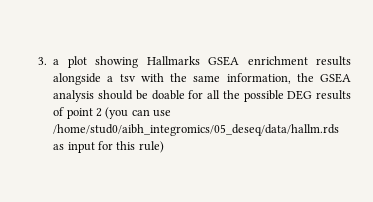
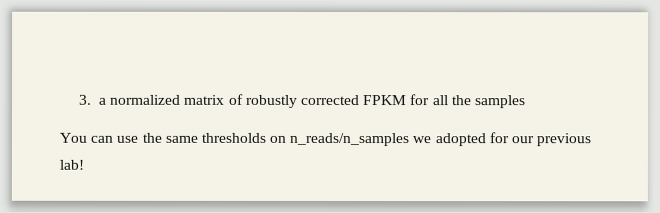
- 3. a plot showing Hallmarks GSEA enrichment results alongside a tsv with the same information, the GSEA analysis should be doable for all the possible DEG results of point 2 (you can use /home/stud0/aibh_integromics/05_deseq/data/hallm.rds as input for this rule)
+ 3. a normalized matrix of robustly corrected FPKM for all the samples
+ You can use the same thresholds on n_reads/n_samples we adopted for our previous lab!

